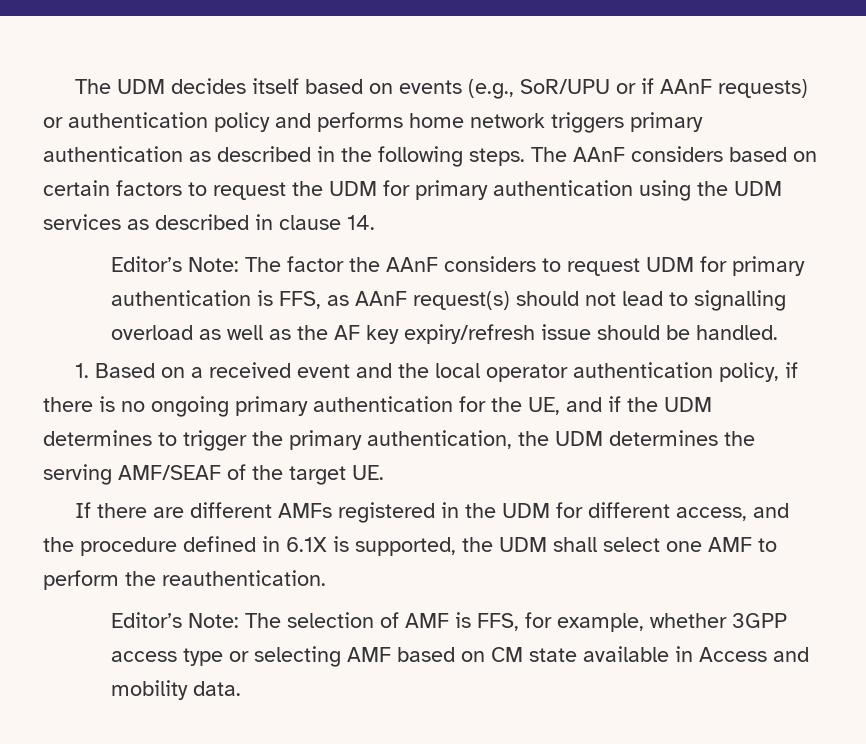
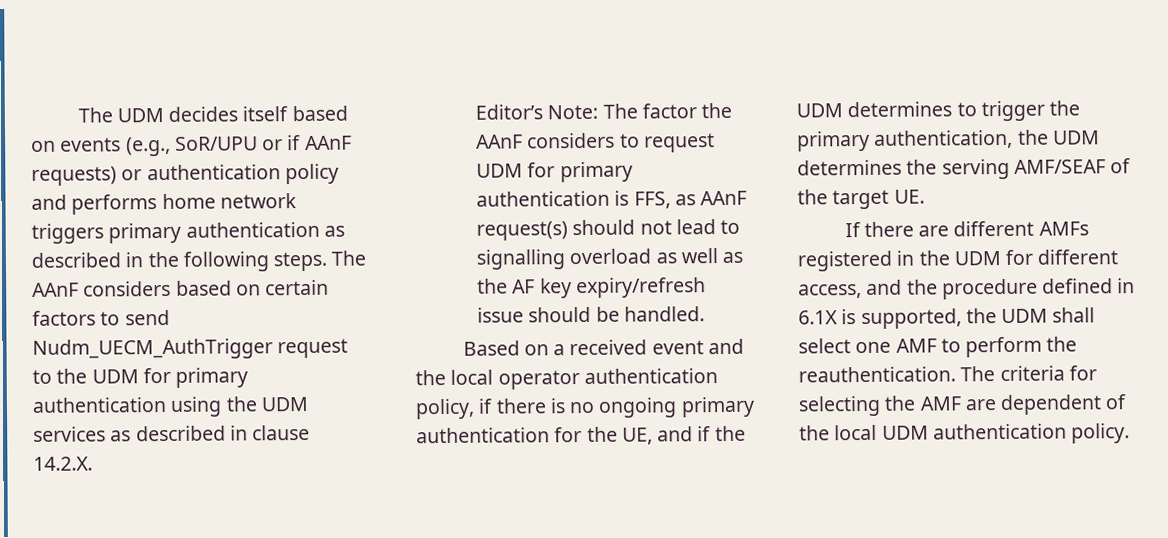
- The AAnF considers based on certain factors to request the UDM for primary authentication using the UDM services as described in clause 14.
+ The AAnF considers based on certain factors to send Nudm_UECM_AuthTrigger request to the UDM for primary authentication using the UDM services as described in clause 14.2.X.
- 1. Based on a received event and the local operator authentication policy, if there is no ongoing primary authentication for the UE, and if the UDM determines to trigger the primary authentication, the UDM determines the serving AMF/SEAF of the target UE.
+ Based on a received event and the local operator authentication policy, if there is no ongoing primary authentication for the UE, and if the UDM determines to trigger the primary authentication, the UDM determines the serving AMF/SEAF of the target UE.
- If there are different AMFs registered in the UDM for different access, and the procedure defined in 6.1X is supported, the UDM shall select one AMF to perform the reauthentication.
- Editor’s Note: The selection of AMF is FFS, for example, whether 3GPP access type or selecting AMF based on CM state available in Access and mobility data.
+ If there are different AMFs registered in the UDM for different access, and the procedure defined in 6.1X is supported, the UDM shall select one AMF to perform the reauthentication. The criteria for selecting the AMF are dependent of the local UDM authentication policy.

